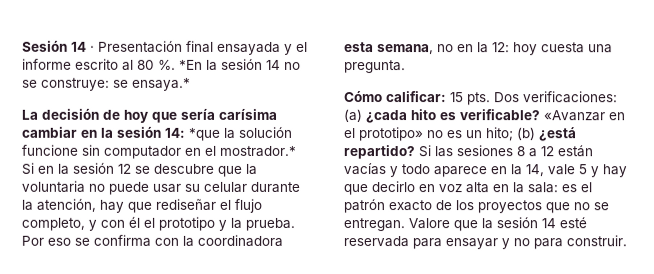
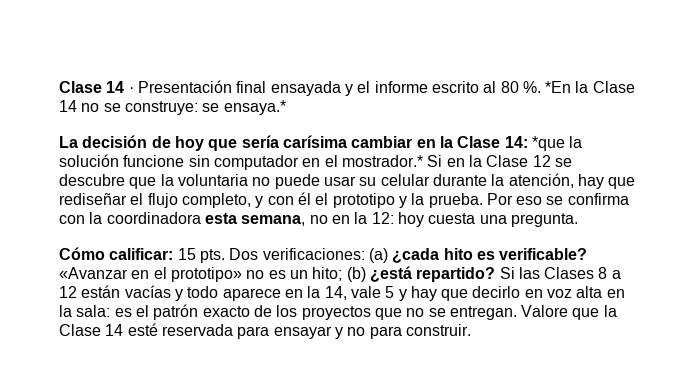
- Sesión 14 · Presentación final ensayada y el informe escrito al 80 %.
+ Clase 14 · Presentación final ensayada y el informe escrito al 80 %.
- *En la sesión 14 no se construye: se ensaya.*
+ *En la Clase 14 no se construye: se ensaya.*
- La decisión de hoy que sería carísima cambiar en la sesión 14: *que la solución funcione sin computador en el mostrador.* Si en la sesión 12 se descubre que la voluntaria no puede usar su celular durante la atención, hay que rediseñar el flujo completo, y con él el prototipo y la prueba.
+ La decisión de hoy que sería carísima cambiar en la Clase 14: *que la solución funcione sin computador en el mostrador.* Si en la Clase 12 se descubre que la voluntaria no puede usar su celular durante la atención, hay que rediseñar el flujo completo, y con él el prototipo y la prueba.
- Si las sesiones 8 a 12 están vacías y todo aparece en la 14, vale 5 y hay que decirlo en voz alta en la sala: es el patrón exacto de los proyectos que no se entregan.
+ Si las Clases 8 a 12 están vacías y todo aparece en la 14, vale 5 y hay que decirlo en voz alta en la sala: es el patrón exacto de los proyectos que no se entregan.
- Valore que la sesión 14 esté reservada para ensayar y no para construir.
+ Valore que la Clase 14 esté reservada para ensayar y no para construir.

